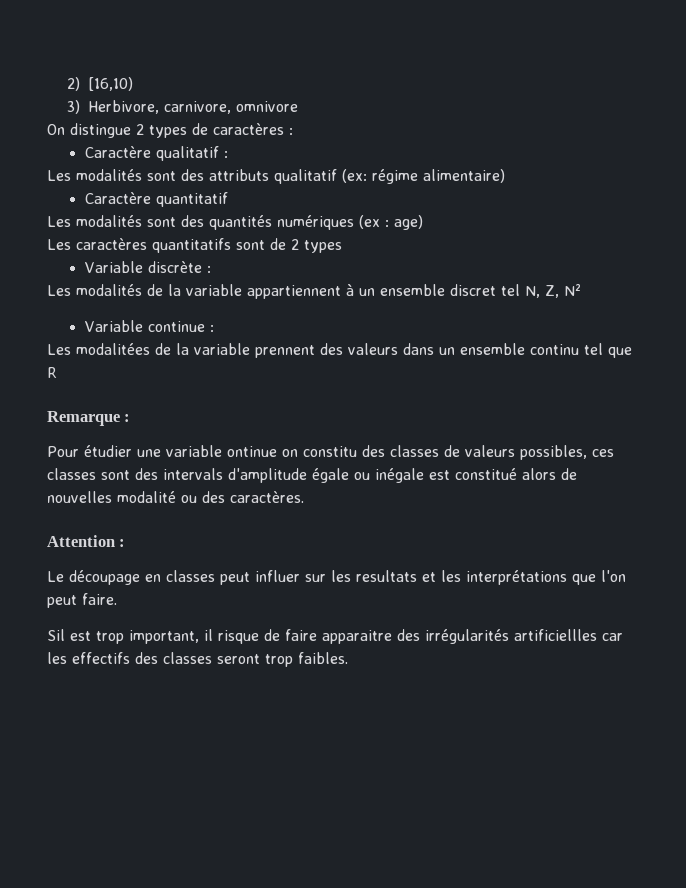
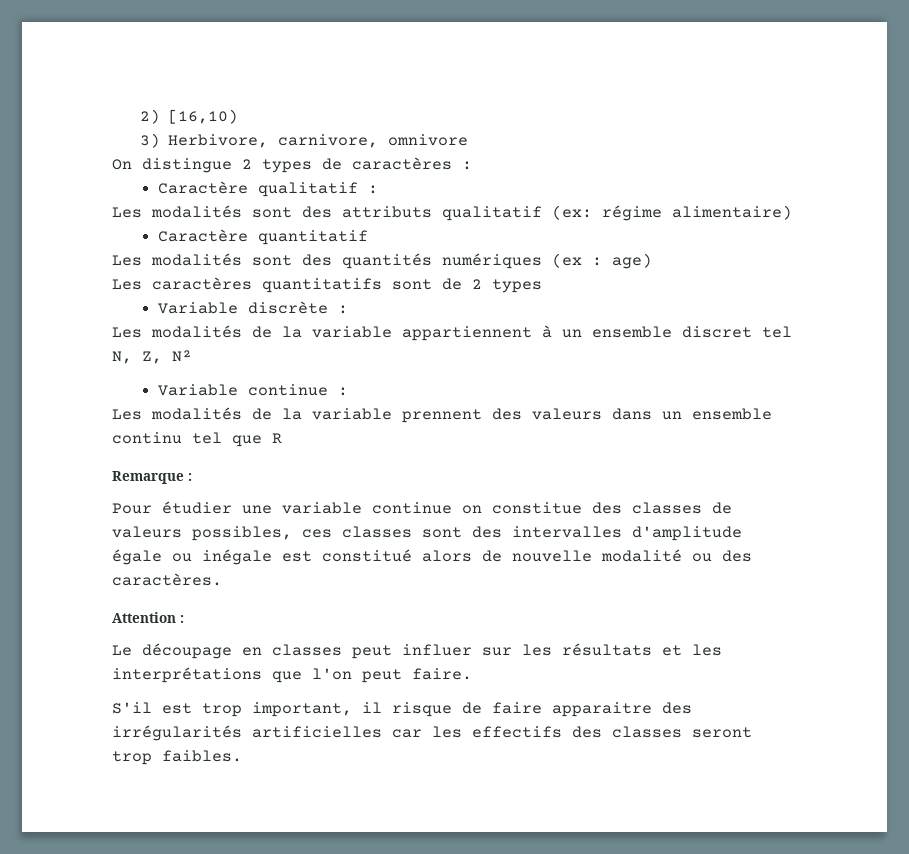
- Les modalitées de la variable prennent des valeurs dans un ensemble continu tel que R
+ Les modalités de la variable prennent des valeurs dans un ensemble continu tel que R
- Pour étudier une variable ontinue on constitu des classes de valeurs possibles, ces classes sont des intervals d'amplitude égale ou inégale est constitué alors de nouvelles modalité ou des caractères.
+ Pour étudier une variable continue on constitue des classes de valeurs possibles, ces classes sont des intervalles d'amplitude égale ou inégale est constitué alors de nouvelle modalité ou des caractères.
- Le découpage en classes peut influer sur les resultats et les interprétations que l'on peut faire.
+ Le découpage en classes peut influer sur les résultats et les interprétations que l'on peut faire.
- Sil est trop important, il risque de faire apparaitre des irrégularités artificiellles car les effectifs des classes seront trop faibles.
+ S'il est trop important, il risque de faire apparaitre des irrégularités artificielles car les effectifs des classes seront trop faibles.

